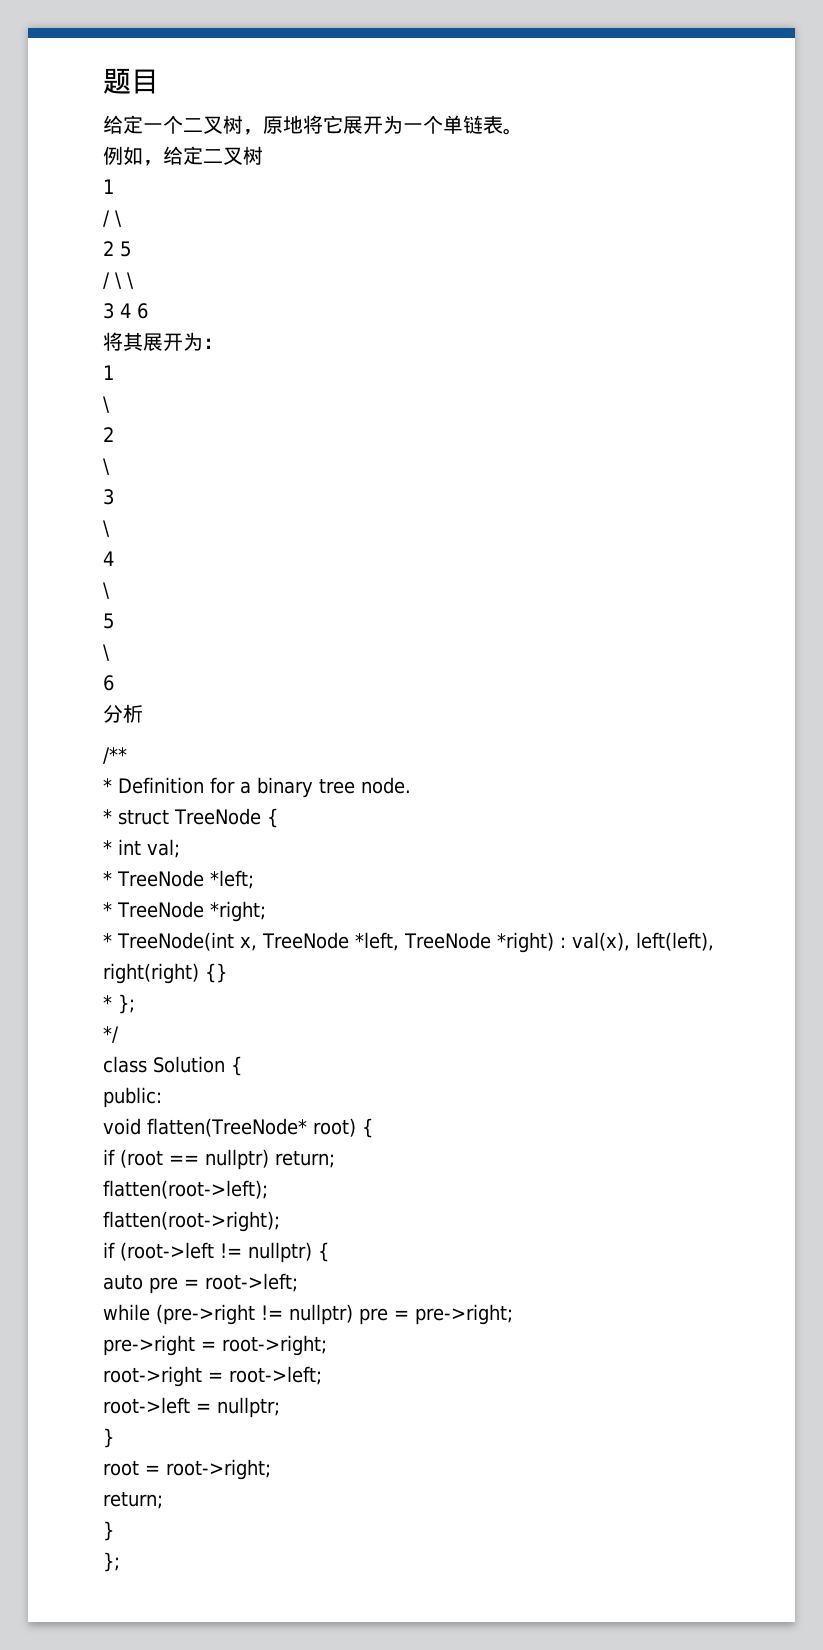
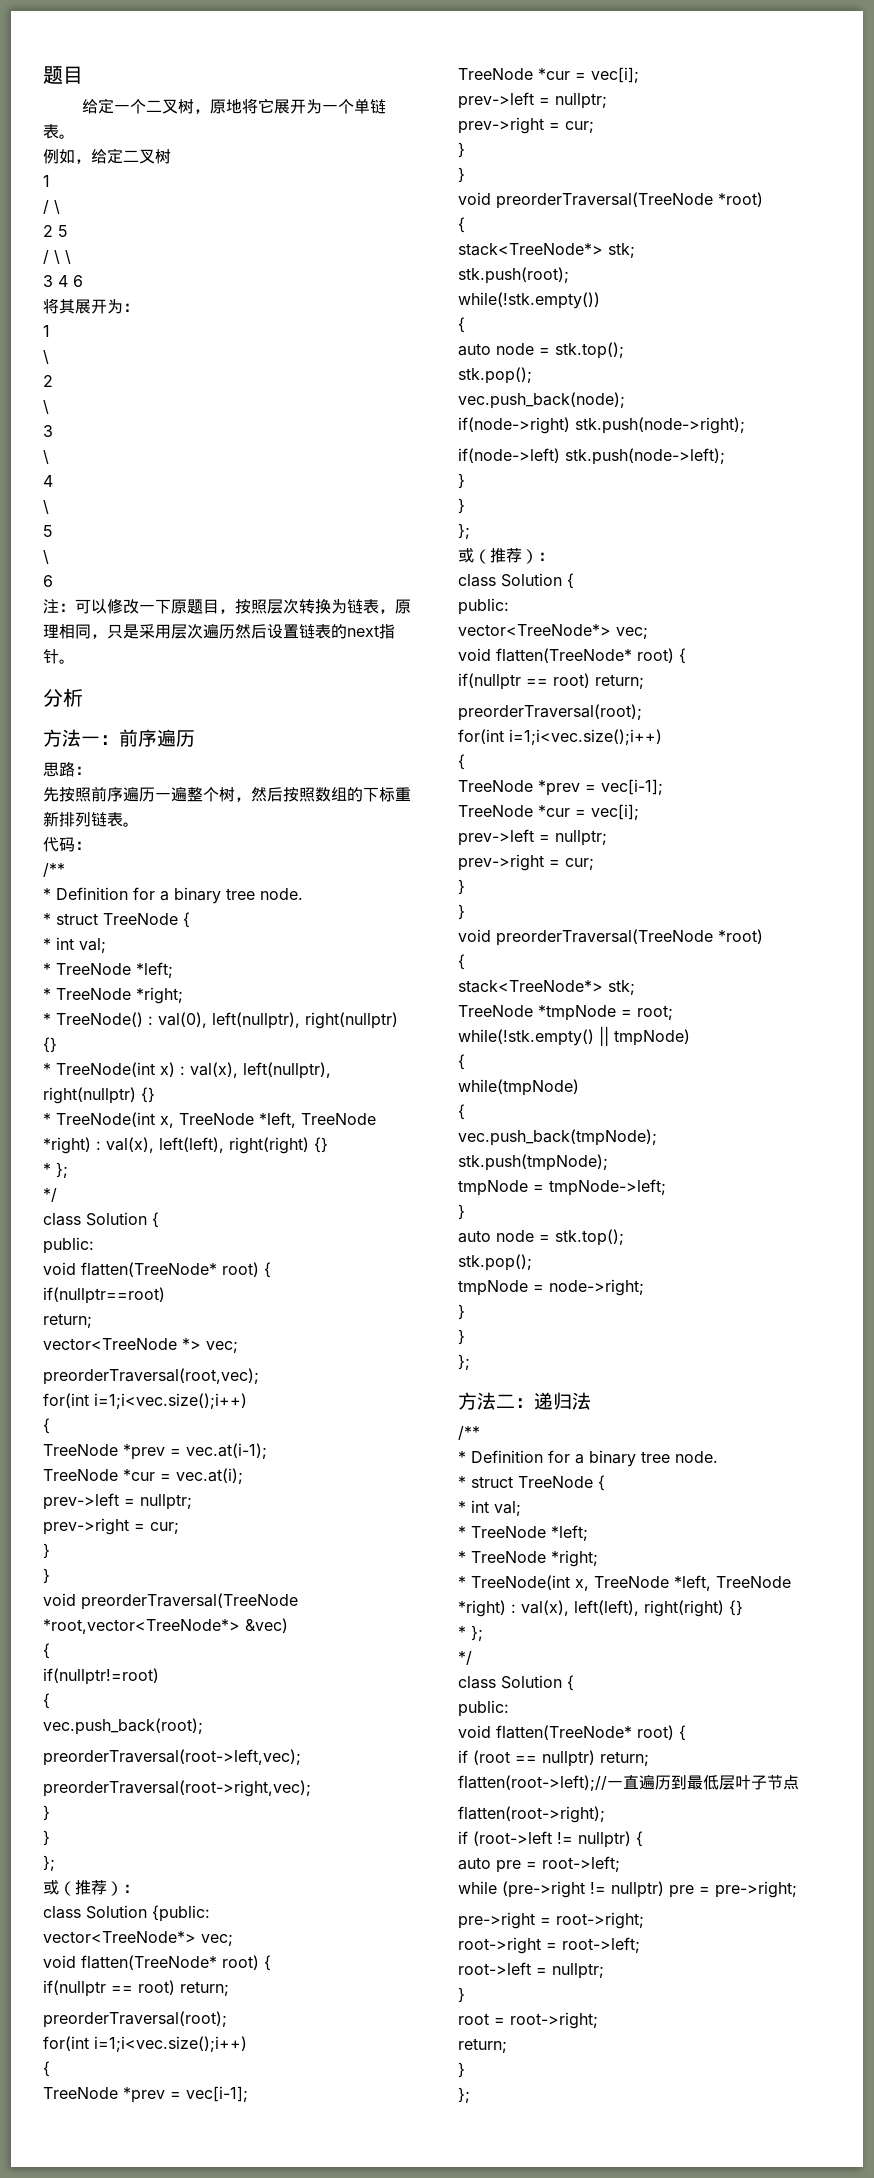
+ 注：可以修改一下原题目，按照层次转换为链表，原理相同，只是采用层次遍历然后设置链表的next指针。
  分析
+ 方法一：前序遍历
+ 思路：
+ 先按照前序遍历一遍整个树，然后按照数组的下标重新排列链表。
+ 代码：
+ /**
+ * Definition for a binary tree node.
+ * struct TreeNode {
+ * int val;
+ * TreeNode *left;
+ * TreeNode *right;
+ * TreeNode() : val(0), left(nullptr), right(nullptr) {}
+ * TreeNode(int x) : val(x), left(nullptr), right(nullptr) {}
+ * TreeNode(int x, TreeNode *left, TreeNode *right) : val(x), left(left), right(right) {}
+ * };
+ */
+ class Solution {
+ public:
+ void flatten(TreeNode* root) {
+ if(nullptr==root)
+ return;
+ vector<TreeNode *> vec;
+ preorderTraversal(root,vec);
+ for(int i=1;i<vec.size();i++)
+ {
+ TreeNode *prev = vec.at(i-1);
+ TreeNode *cur = vec.at(i);
+ prev->left = nullptr;
+ prev->right = cur;
+ }
+ }
+ void preorderTraversal(TreeNode *root,vector<TreeNode*> &vec)
+ {
+ if(nullptr!=root)
+ {
+ vec.push_back(root);
+ preorderTraversal(root->left,vec);
+ preorderTraversal(root->right,vec);
+ }
+ }
+ };
+ 或（推荐）：
+ class Solution {public:
+ vector<TreeNode*> vec;
+ void flatten(TreeNode* root) {
+ if(nullptr == root) return;
+ preorderTraversal(root);
+ for(int i=1;i<vec.size();i++)
+ {
+ TreeNode *prev = vec[i-1];
+ TreeNode *cur = vec[i];
+ prev->left = nullptr;
+ prev->right = cur;
+ }
+ }
+ void preorderTraversal(TreeNode *root)
+ {
+ stack<TreeNode*> stk;
+ stk.push(root);
+ while(!stk.empty())
+ {
+ auto node = stk.top();
+ stk.pop();
+ vec.push_back(node);
+ if(node->right) stk.push(node->right);
+ if(node->left) stk.push(node->left);
+ }
+ }
+ };
+ 或（推荐）：
+ class Solution {
+ public:
+ vector<TreeNode*> vec;
+ void flatten(TreeNode* root) {
+ if(nullptr == root) return;
+ preorderTraversal(root);
+ for(int i=1;i<vec.size();i++)
+ {
+ TreeNode *prev = vec[i-1];
+ TreeNode *cur = vec[i];
+ prev->left = nullptr;
+ prev->right = cur;
+ }
+ }
+ void preorderTraversal(TreeNode *root)
+ {
+ stack<TreeNode*> stk;
+ TreeNode *tmpNode = root;
+ while(!stk.empty() || tmpNode)
+ {
+ while(tmpNode)
+ {
+ vec.push_back(tmpNode);
+ stk.push(tmpNode);
+ tmpNode = tmpNode->left;
+ }
+ auto node = stk.top();
+ stk.pop();
+ tmpNode = node->right;
+ }
+ }
+ };
+ 方法二：递归法
- flatten(root->left);
+ flatten(root->left);//一直遍历到最低层叶子节点

